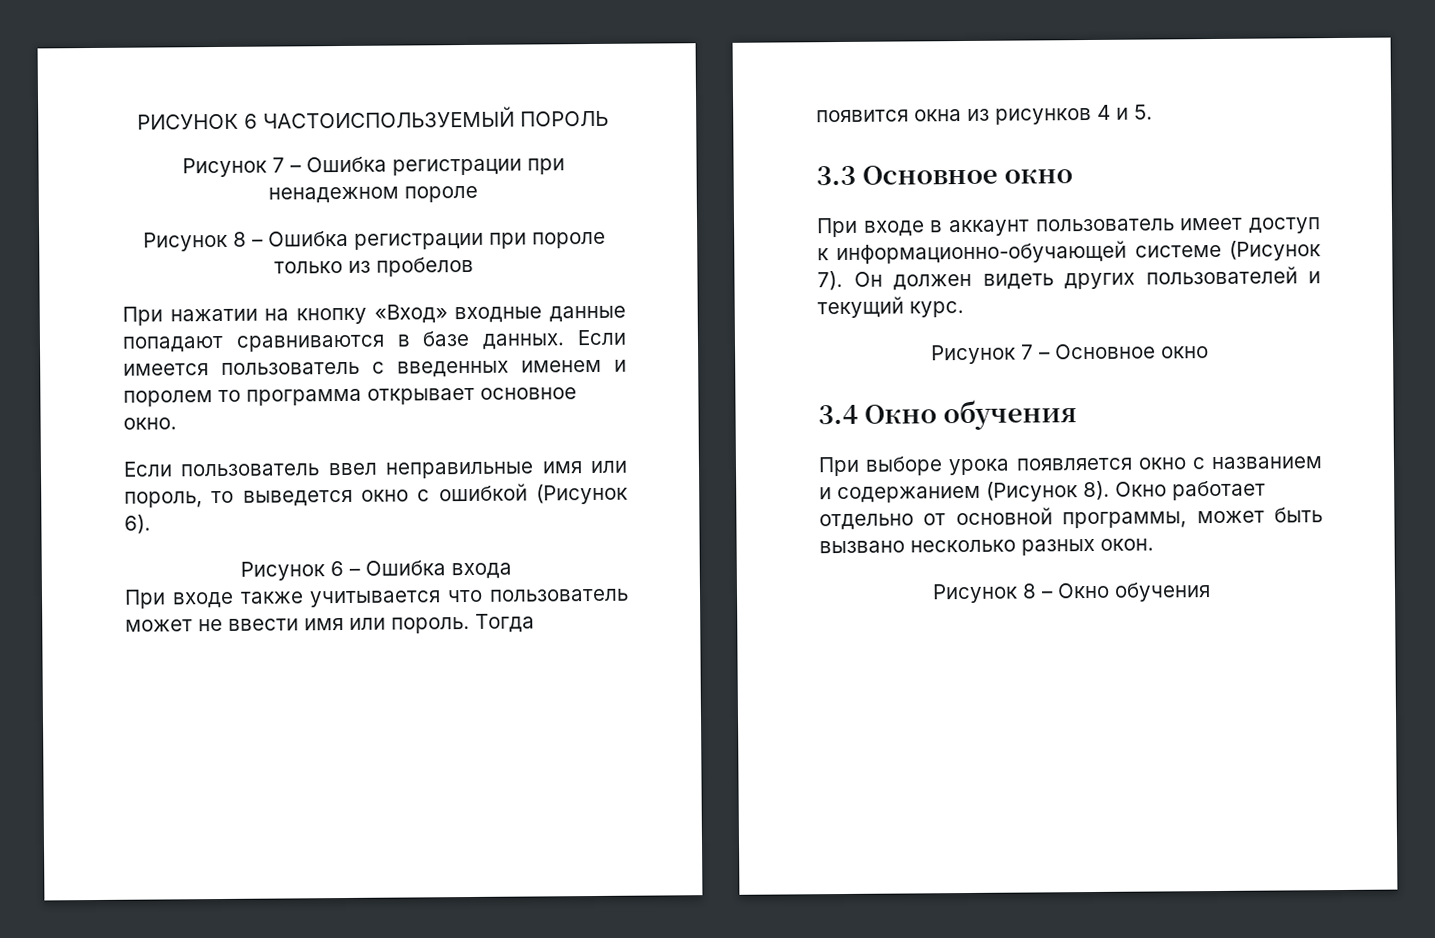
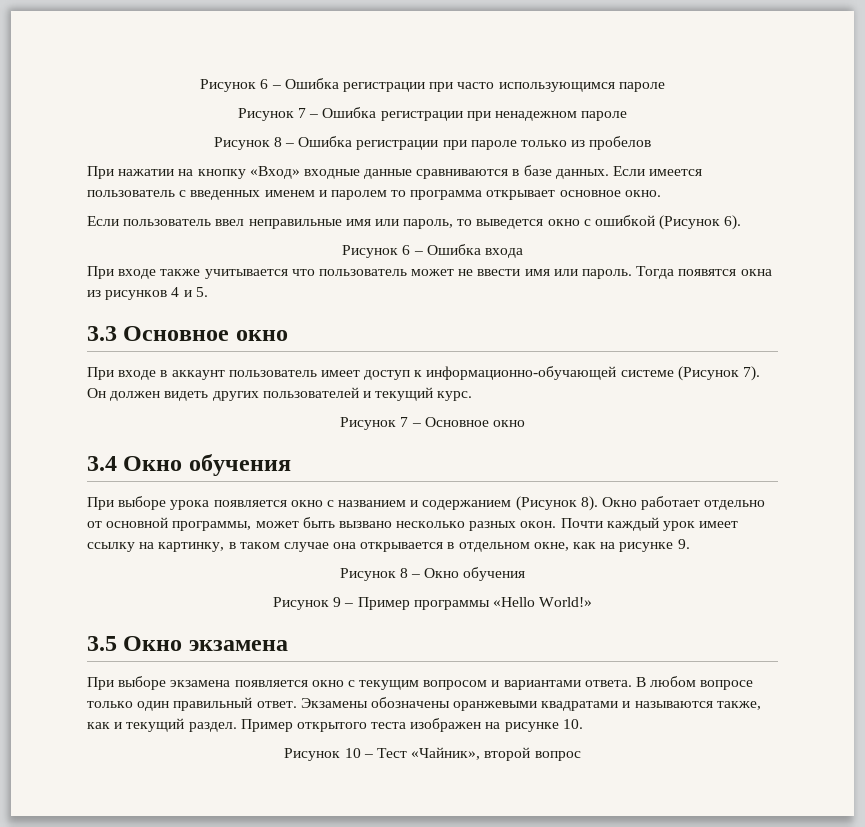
- РИСУНОК 6 ЧАСТОИСПОЛЬЗУЕМЫЙ ПОРОЛЬ
+ Рисунок 6 – Ошибка регистрации при часто использующимся пароле
- Рисунок 7 – Ошибка регистрации при ненадежном пороле
+ Рисунок 7 – Ошибка регистрации при ненадежном пароле
- Рисунок 8 – Ошибка регистрации при пороле только из пробелов
+ Рисунок 8 – Ошибка регистрации при пароле только из пробелов
- При нажатии на кнопку «Вход» входные данные попадают сравниваются в базе данных.
+ При нажатии на кнопку «Вход» входные данные сравниваются в базе данных.
- Если имеется пользователь с введенных именем и поролем то программа открывает основное окно.
+ Если имеется пользователь с введенных именем и паролем то программа открывает основное окно.
- Если пользователь ввел неправильные имя или пороль, то выведется окно с ошибкой (Рисунок 6).
+ Если пользователь ввел неправильные имя или пароль, то выведется окно с ошибкой (Рисунок 6).
- При входе также учитывается что пользователь может не ввести имя или пороль. Тогда появится окна из рисунков 4 и 5.
+ При входе также учитывается что пользователь может не ввести имя или пароль. Тогда появятся окна из рисунков 4 и 5.
+ Почти каждый урок имеет ссылку на картинку, в таком случае она открывается в отдельном окне, как на рисунке 9.
+ Рисунок 9 – Пример программы «Hello World!»
+ 3.5 Окно экзамена
+ При выборе экзамена появляется окно с текущим вопросом и вариантами ответа. В любом вопросе только один правильный ответ. Экзамены обозначены оранжевыми квадратами и называются также, как и текущий раздел. Пример открытого теста изображен на рисунке 10.
+ Рисунок 10 – Тест «Чайник», второй вопрос

